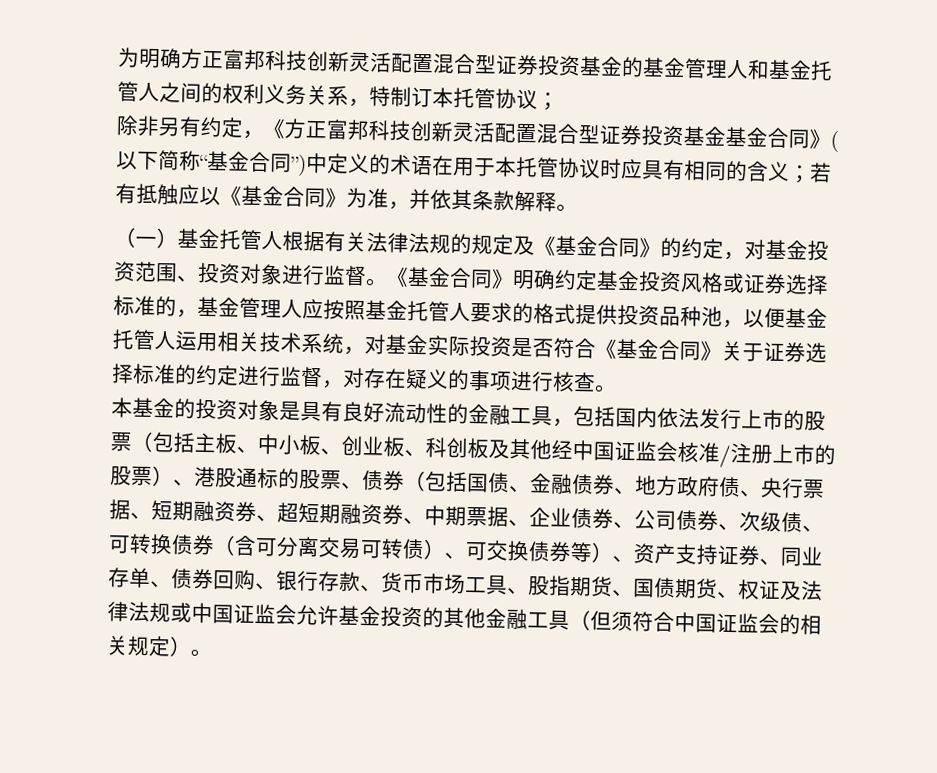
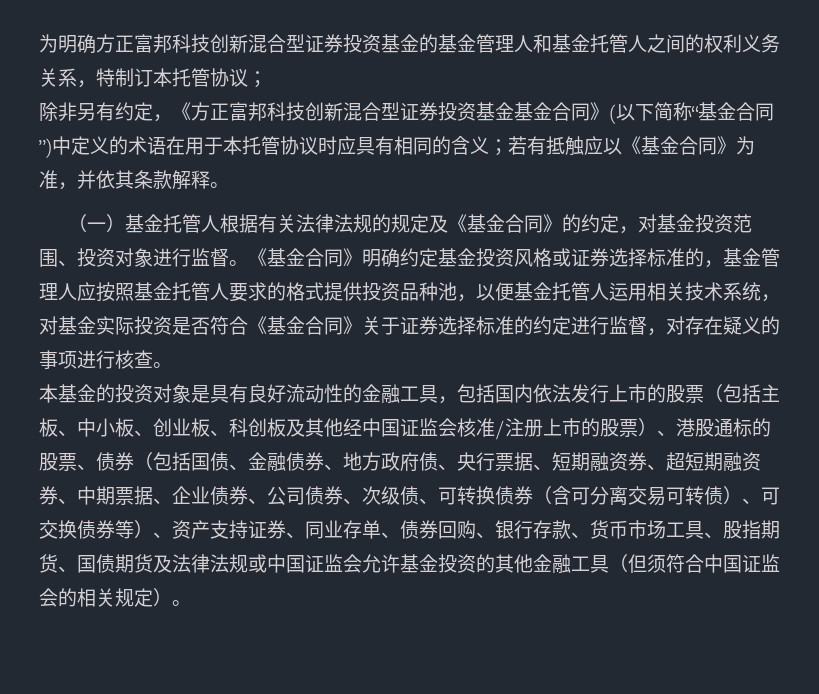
- 为明确方正富邦科技创新灵活配置混合型证券投资基金的基金管理人和基金托管人之间的权利义务关系，特制订本托管协议；
+ 为明确方正富邦科技创新混合型证券投资基金的基金管理人和基金托管人之间的权利义务关系，特制订本托管协议；
- 除非另有约定，《方正富邦科技创新灵活配置混合型证券投资基金基金合同》(以下简称“基金合同”)中定义的术语在用于本托管协议时应具有相同的含义；若有抵触应以《基金合同》为准，并依其条款解释。
+ 除非另有约定，《方正富邦科技创新混合型证券投资基金基金合同》(以下简称“基金合同”)中定义的术语在用于本托管协议时应具有相同的含义；若有抵触应以《基金合同》为准，并依其条款解释。
- 本基金的投资对象是具有良好流动性的金融工具，包括国内依法发行上市的股票（包括主板、中小板、创业板、科创板及其他经中国证监会核准/注册上市的股票）、港股通标的股票、债券（包括国债、金融债券、地方政府债、央行票据、短期融资券、超短期融资券、中期票据、企业债券、公司债券、次级债、可转换债券（含可分离交易可转债）、可交换债券等）、资产支持证券、同业存单、债券回购、银行存款、货币市场工具、股指期货、国债期货、权证及法律法规或中国证监会允许基金投资的其他金融工具（但须符合中国证监会的相关规定）。
+ 本基金的投资对象是具有良好流动性的金融工具，包括国内依法发行上市的股票（包括主板、中小板、创业板、科创板及其他经中国证监会核准/注册上市的股票）、港股通标的股票、债券（包括国债、金融债券、地方政府债、央行票据、短期融资券、超短期融资券、中期票据、企业债券、公司债券、次级债、可转换债券（含可分离交易可转债）、可交换债券等）、资产支持证券、同业存单、债券回购、银行存款、货币市场工具、股指期货、国债期货及法律法规或中国证监会允许基金投资的其他金融工具（但须符合中国证监会的相关规定）。

